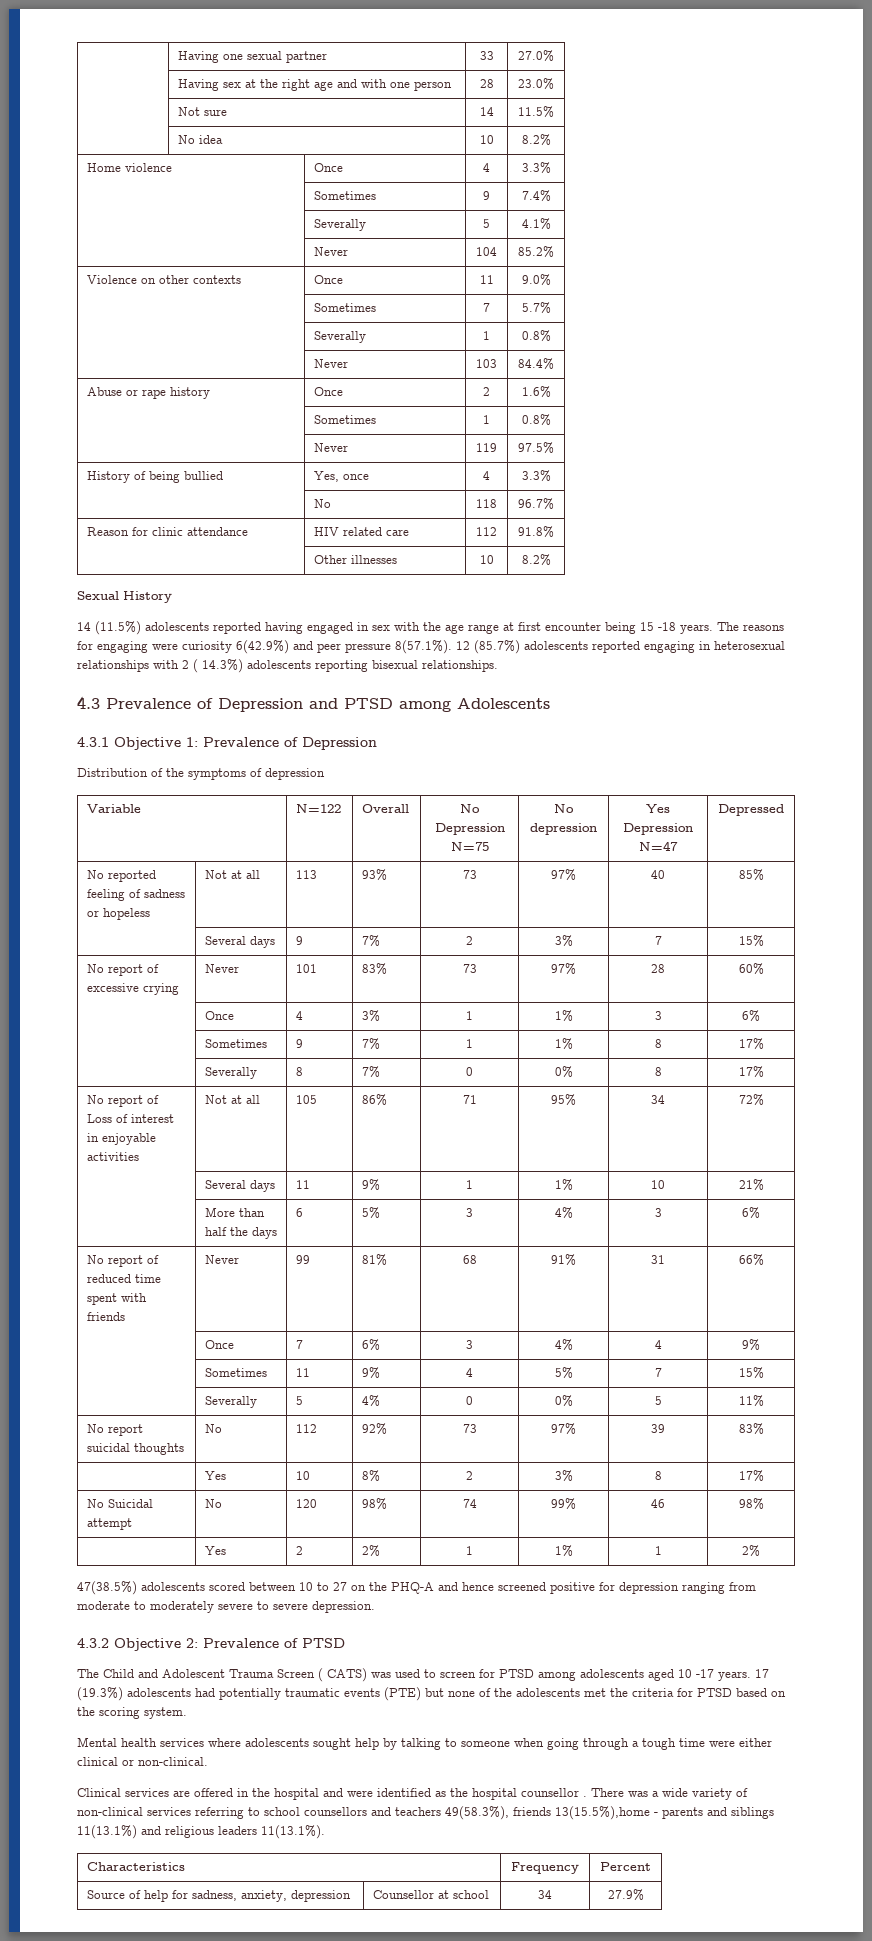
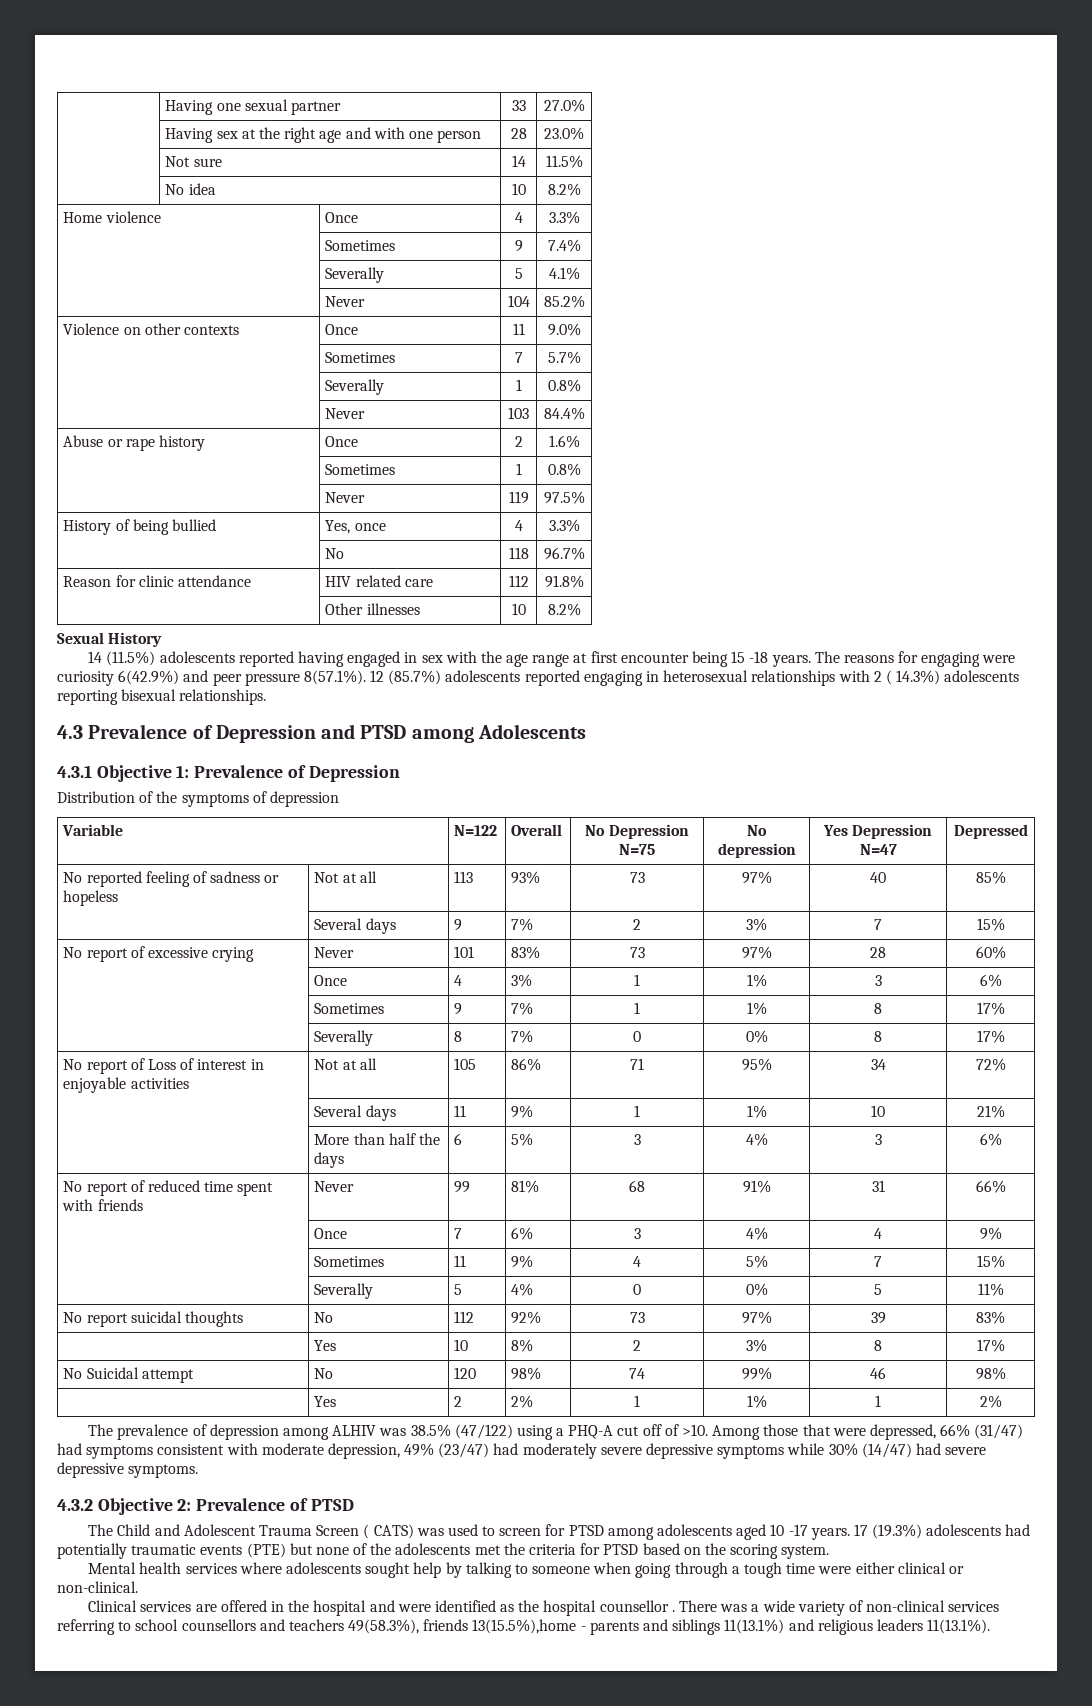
- 47(38.5%) adolescents scored between 10 to 27 on the PHQ-A and hence screened positive for depression ranging from moderate to moderately severe to severe depression.
+ The prevalence of depression among ALHIV was 38.5% (47/122) using a PHQ-A cut off of >10. Among those that were depressed, 66% (31/47) had symptoms consistent with moderate depression, 49% (23/47) had moderately severe depressive symptoms while 30% (14/47) had severe depressive symptoms.
- Characteristics | Frequency | Percent
- Source of help for sadness, anxiety, depression | Counsellor at school | 34 | 27.9%

